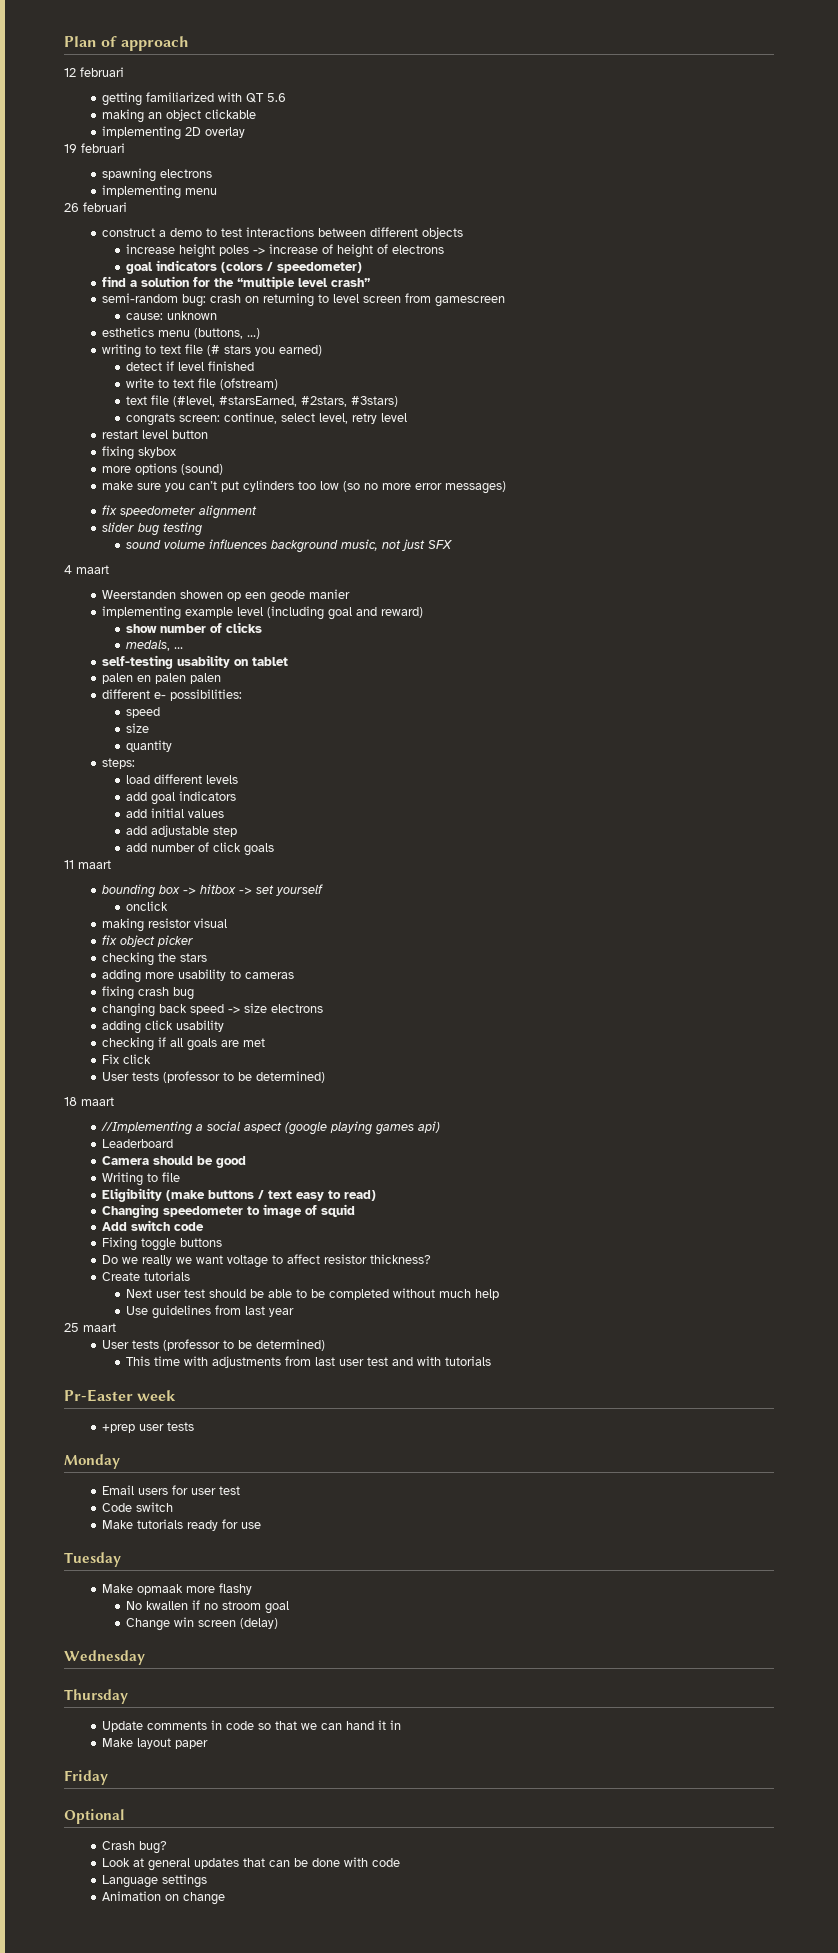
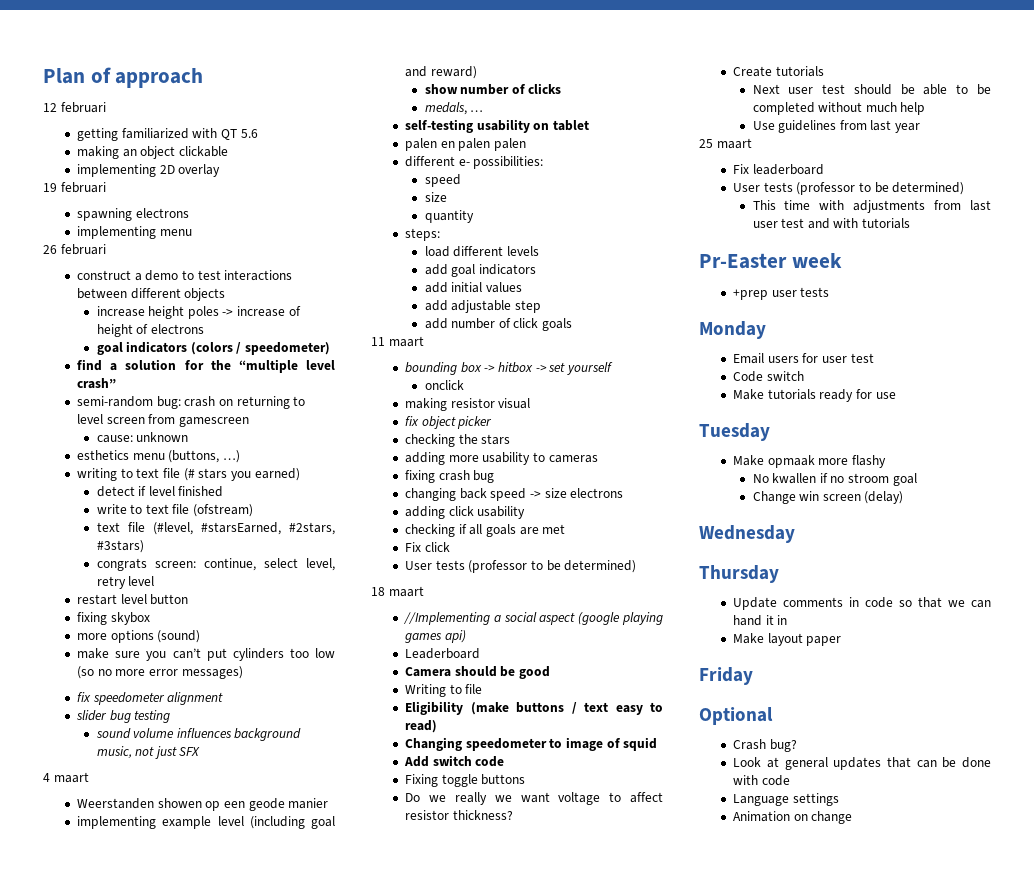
+ Fix leaderboard

